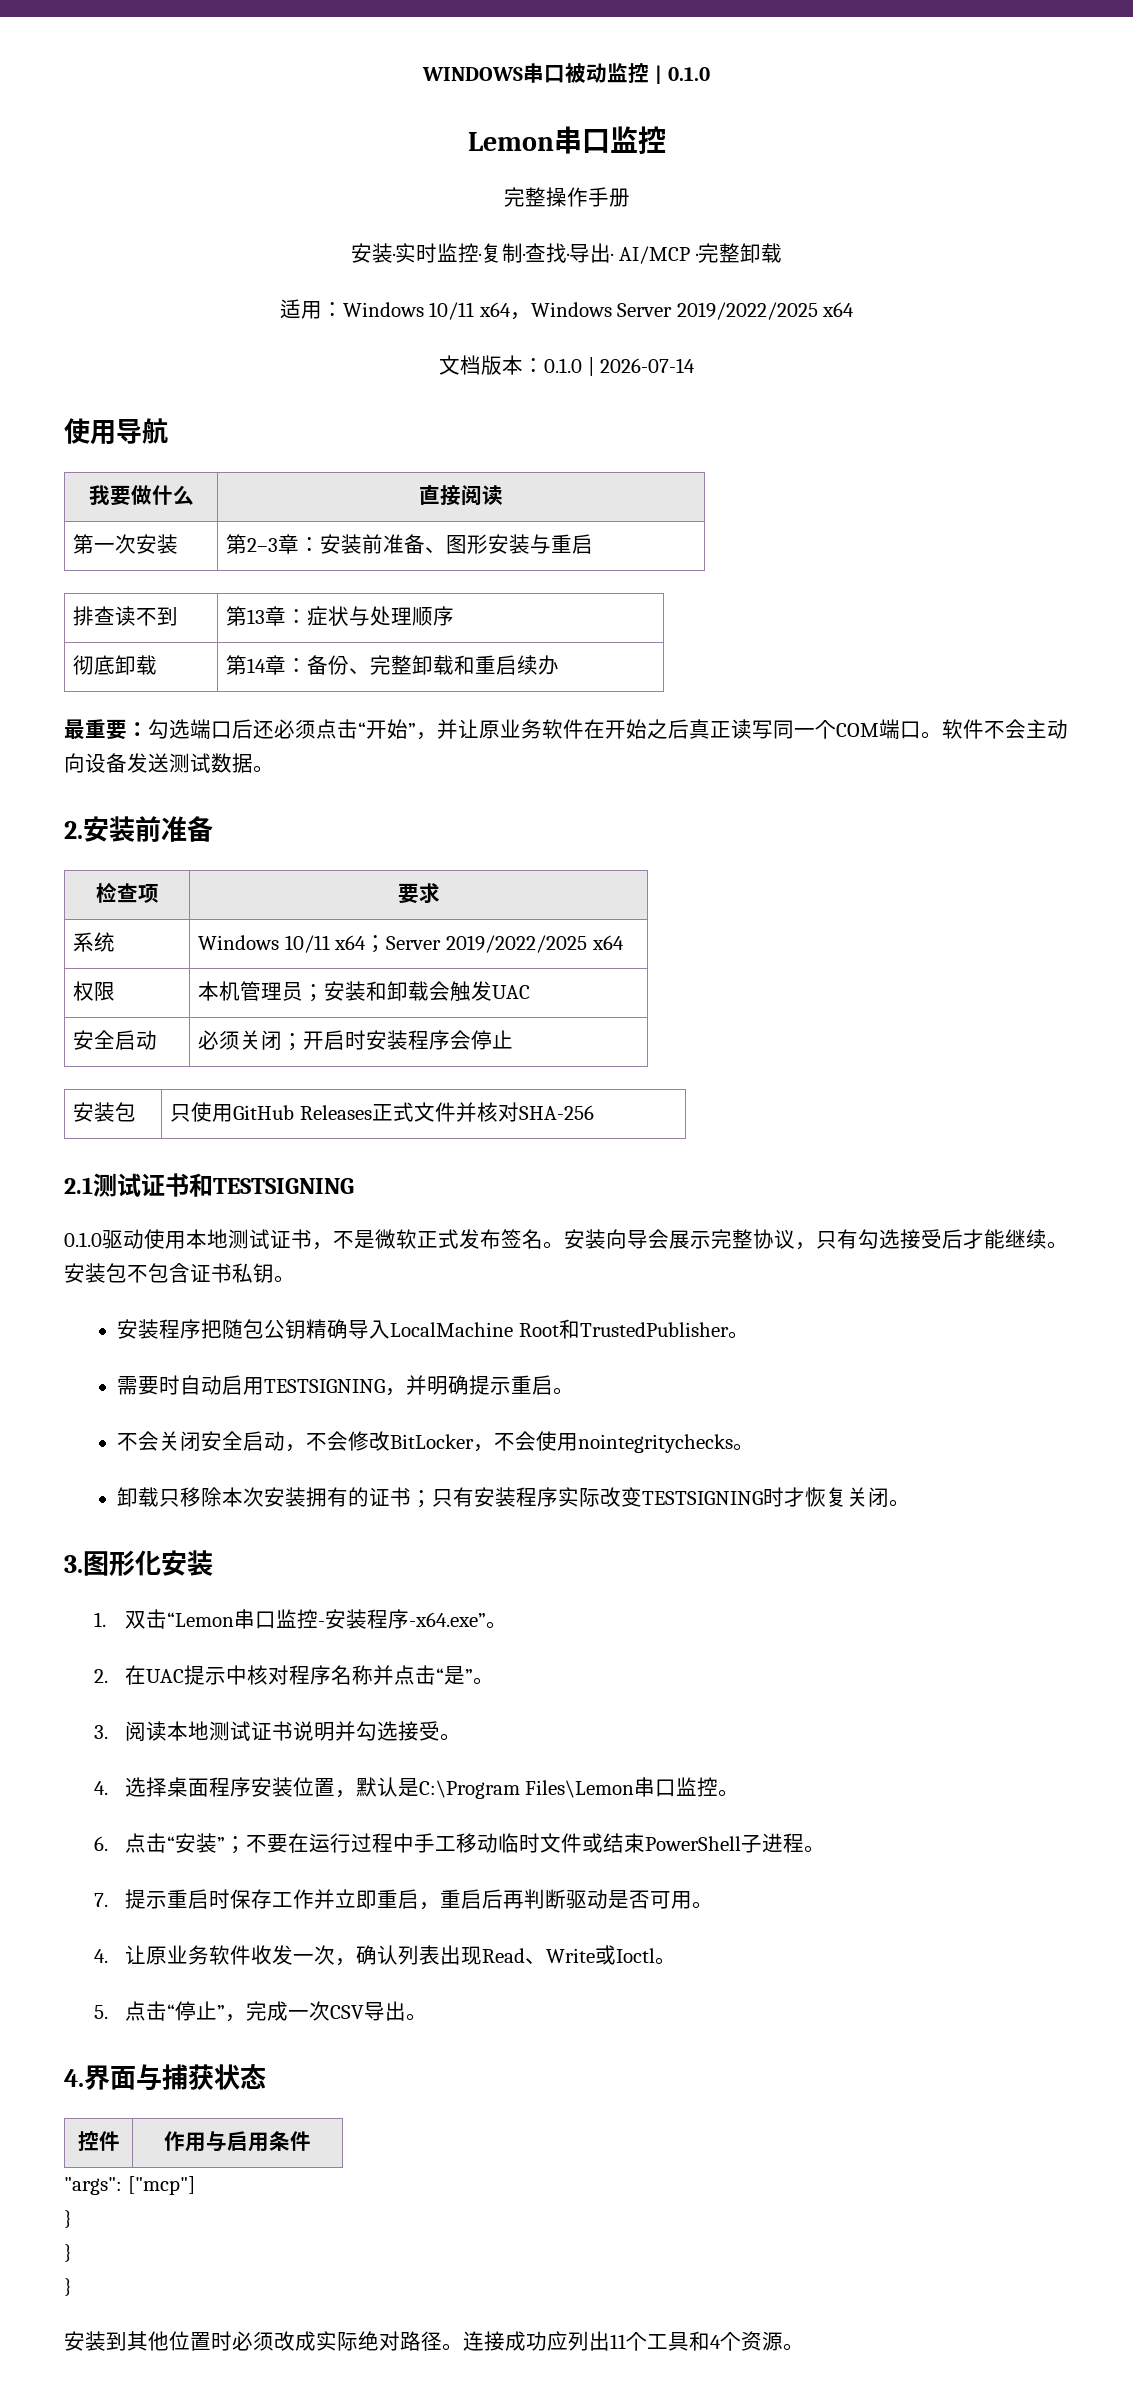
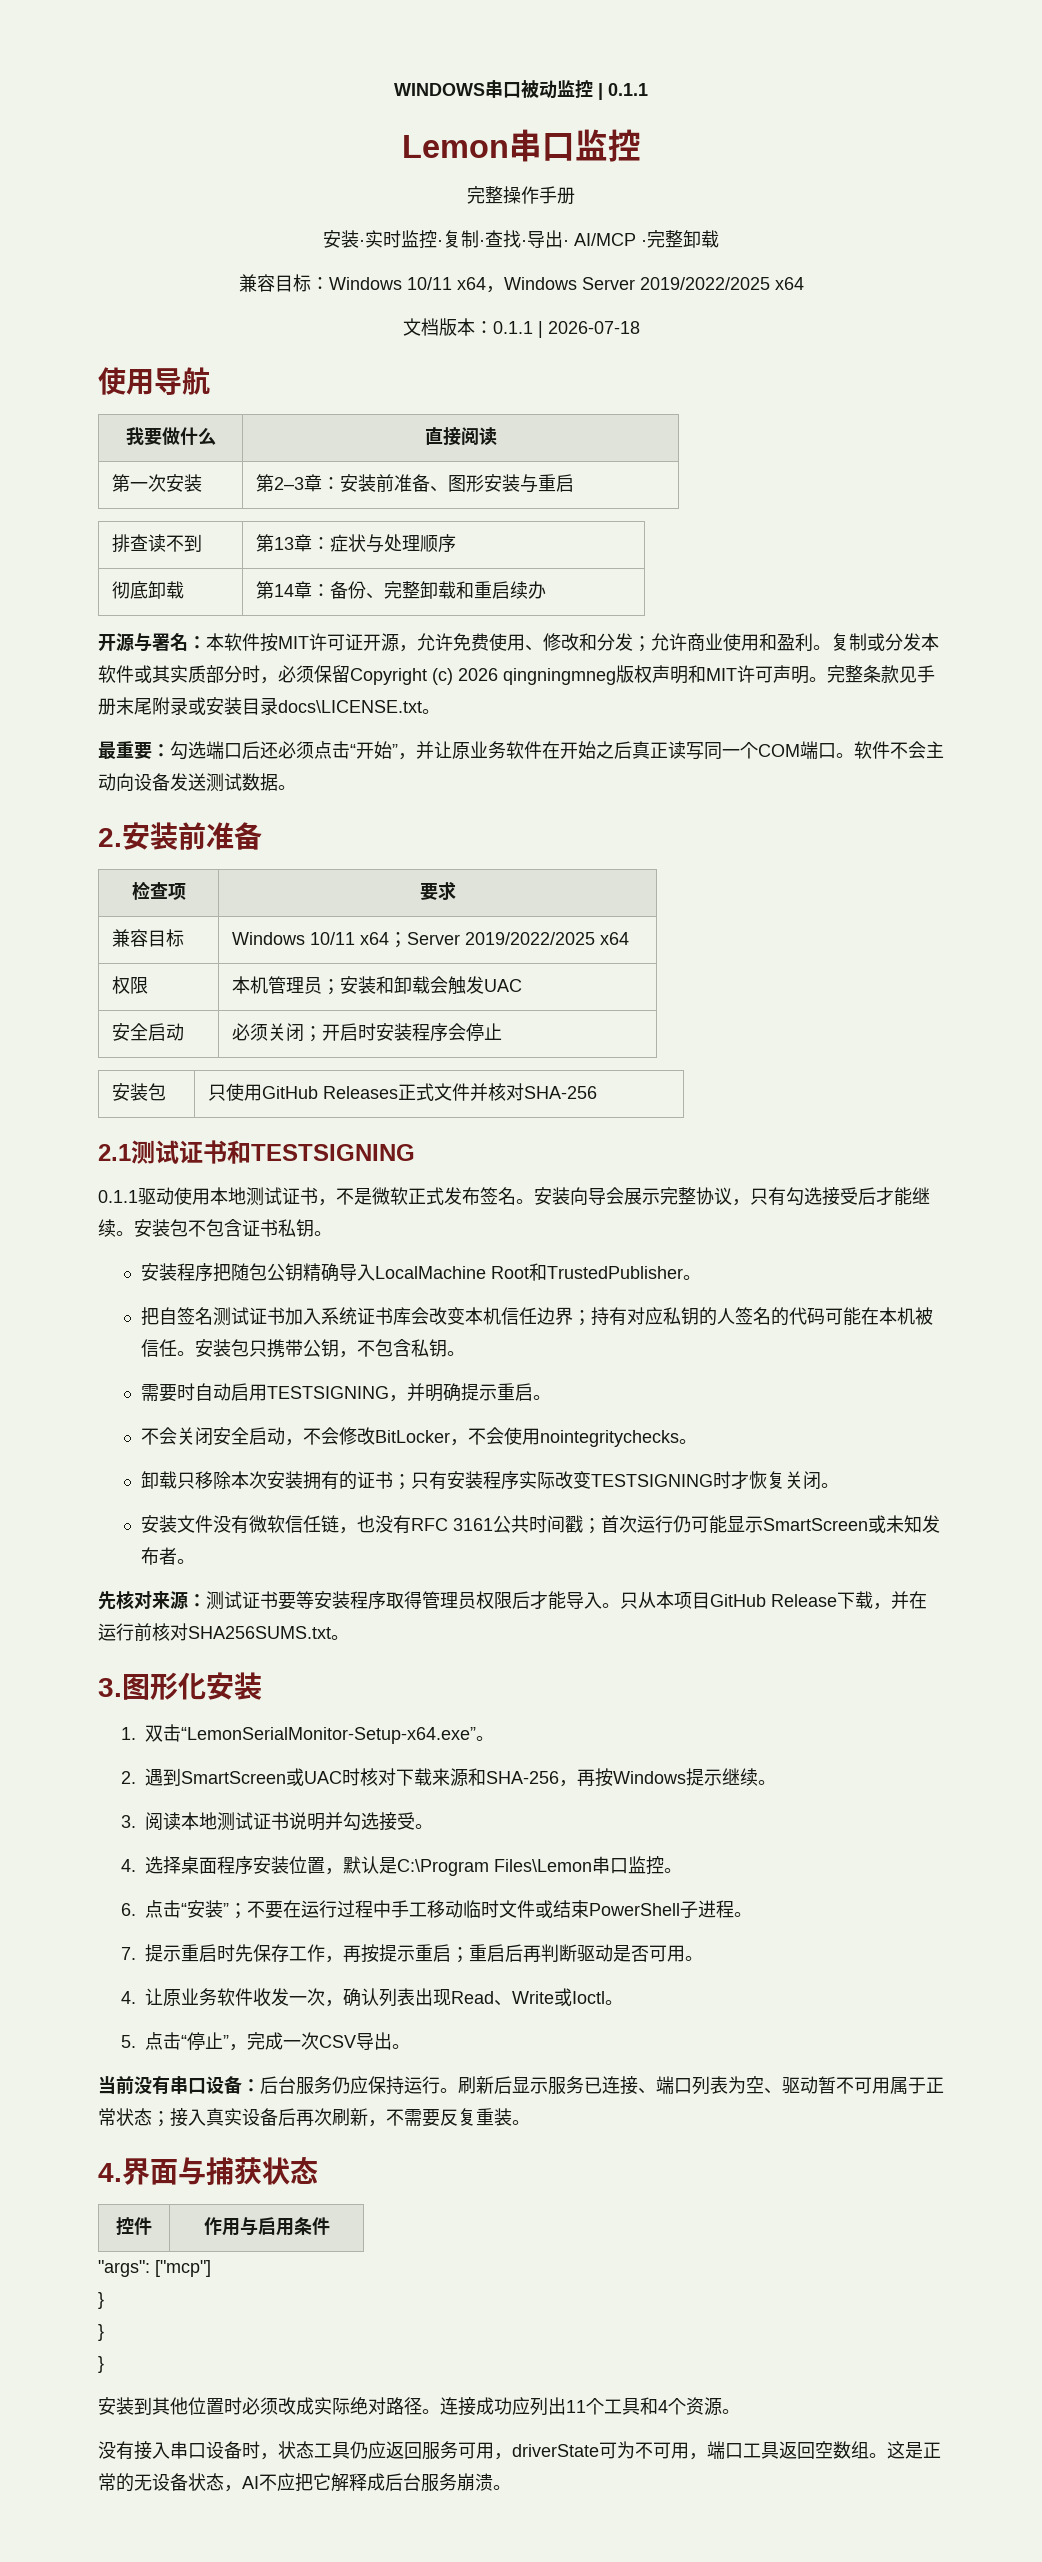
- WINDOWS串口被动监控 | 0.1.0
+ WINDOWS串口被动监控 | 0.1.1
- 适用：Windows 10/11 x64，Windows Server 2019/2022/2025 x64
+ 兼容目标：Windows 10/11 x64，Windows Server 2019/2022/2025 x64
- 文档版本：0.1.0 | 2026-07-14
+ 文档版本：0.1.1 | 2026-07-18
+ 开源与署名：本软件按MIT许可证开源，允许免费使用、修改和分发；允许商业使用和盈利。复制或分发本软件或其实质部分时，必须保留Copyright (c) 2026 qingningmneg版权声明和MIT许可声明。完整条款见手册末尾附录或安装目录docs\LICENSE.txt。
- 系统 | Windows 10/11 x64；Server 2019/2022/2025 x64
+ 兼容目标 | Windows 10/11 x64；Server 2019/2022/2025 x64
- 0.1.0驱动使用本地测试证书，不是微软正式发布签名。
+ 0.1.1驱动使用本地测试证书，不是微软正式发布签名。
+ 把自签名测试证书加入系统证书库会改变本机信任边界；持有对应私钥的人签名的代码可能在本机被信任。安装包只携带公钥，不包含私钥。
+ 安装文件没有微软信任链，也没有RFC 3161公共时间戳；首次运行仍可能显示SmartScreen或未知发布者。
+ 先核对来源：测试证书要等安装程序取得管理员权限后才能导入。只从本项目GitHub Release下载，并在运行前核对SHA256SUMS.txt。
- 1.双击“Lemon串口监控-安装程序-x64.exe”。
- 2.在UAC提示中核对程序名称并点击“是”。
+ 1.双击“LemonSerialMonitor-Setup-x64.exe”。
+ 2.遇到SmartScreen或UAC时核对下载来源和SHA-256，再按Windows提示继续。
- 7.提示重启时保存工作并立即重启，重启后再判断驱动是否可用。
+ 7.提示重启时先保存工作，再按提示重启；重启后再判断驱动是否可用。
+ 当前没有串口设备：后台服务仍应保持运行。刷新后显示服务已连接、端口列表为空、驱动暂不可用属于正常状态；接入真实设备后再次刷新，不需要反复重装。
+ 没有接入串口设备时，状态工具仍应返回服务可用，driverState可为不可用，端口工具返回空数组。这是正常的无设备状态，AI不应把它解释成后台服务崩溃。

